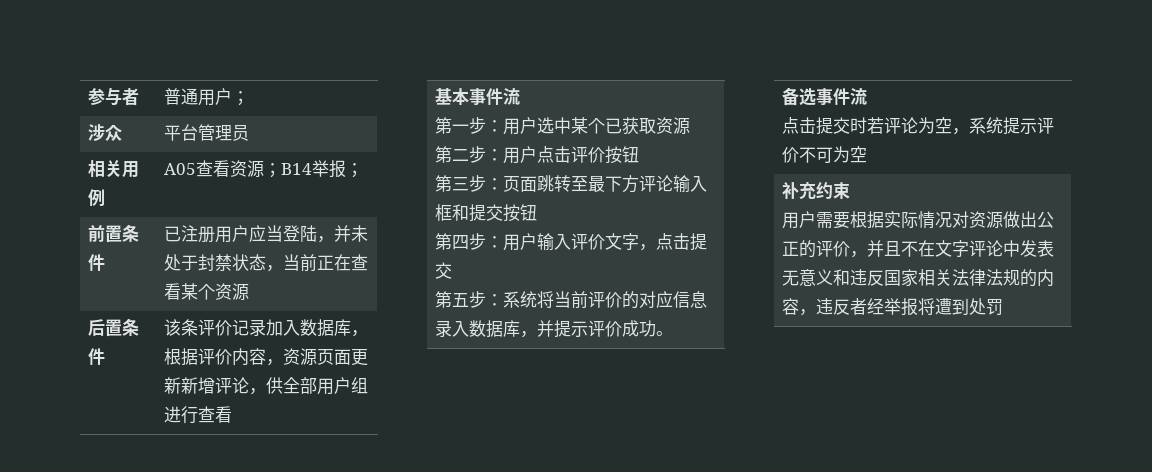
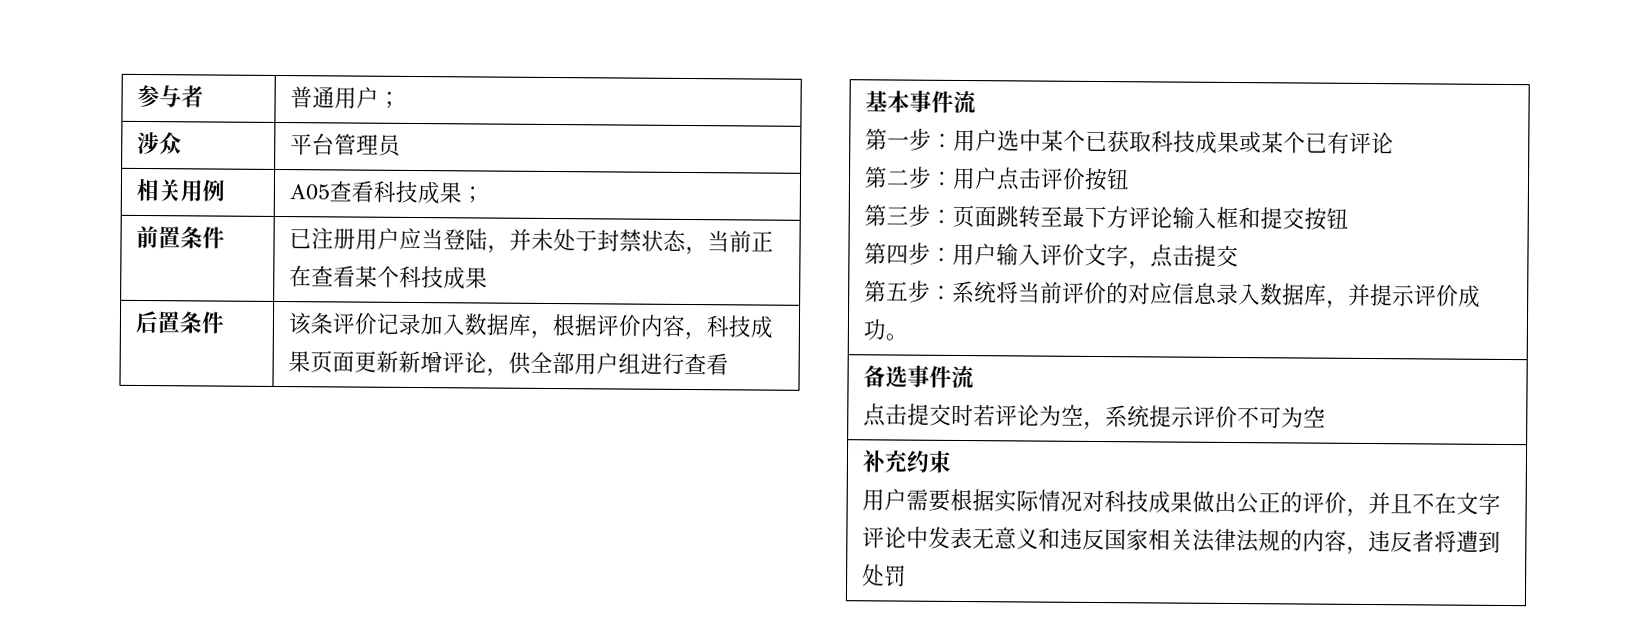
- 相关用例 | A05查看资源；B14举报；
+ 相关用例 | A05查看科技成果；
- 前置条件 | 已注册用户应当登陆，并未处于封禁状态，当前正在查看某个资源
+ 前置条件 | 已注册用户应当登陆，并未处于封禁状态，当前正在查看某个科技成果
- 后置条件 | 该条评价记录加入数据库，根据评价内容，资源页面更新新增评论，供全部用户组进行查看
+ 后置条件 | 该条评价记录加入数据库，根据评价内容，科技成果页面更新新增评论，供全部用户组进行查看
- 第一步：用户选中某个已获取资源
+ 第一步：用户选中某个已获取科技成果或某个已有评论
  补充约束
- 用户需要根据实际情况对资源做出公正的评价，并且不在文字评论中发表无意义和违反国家相关法律法规的内容，违反者经举报将遭到处罚
+ 用户需要根据实际情况对科技成果做出公正的评价，并且不在文字评论中发表无意义和违反国家相关法律法规的内容，违反者将遭到处罚

